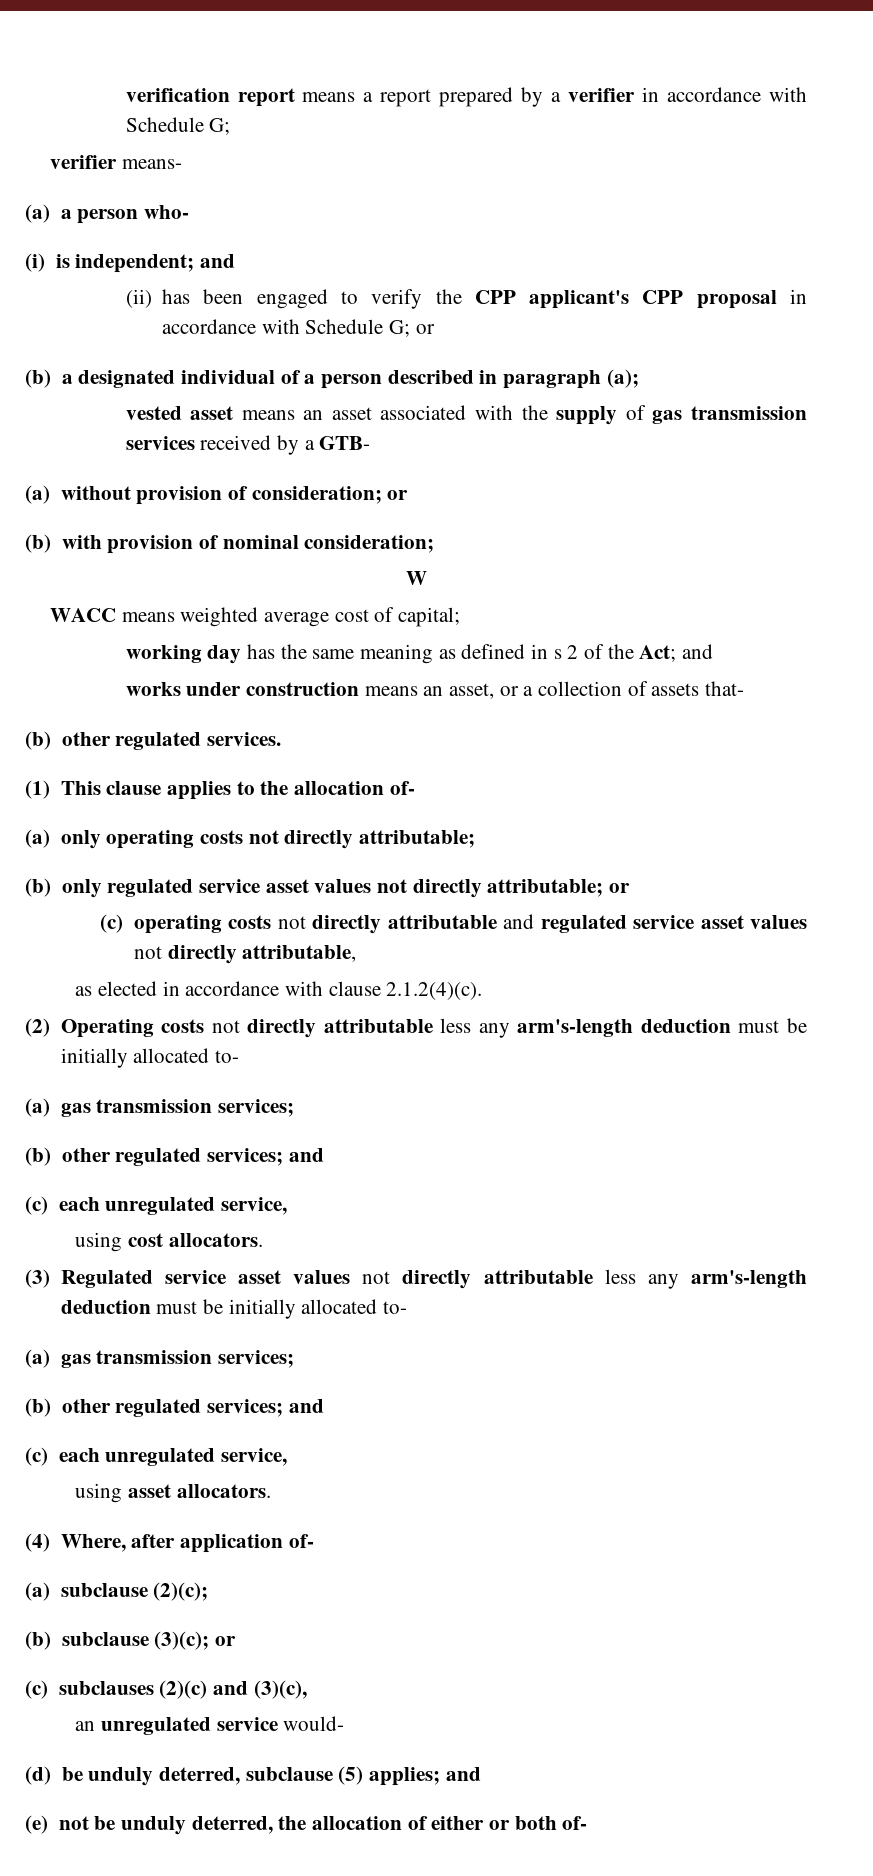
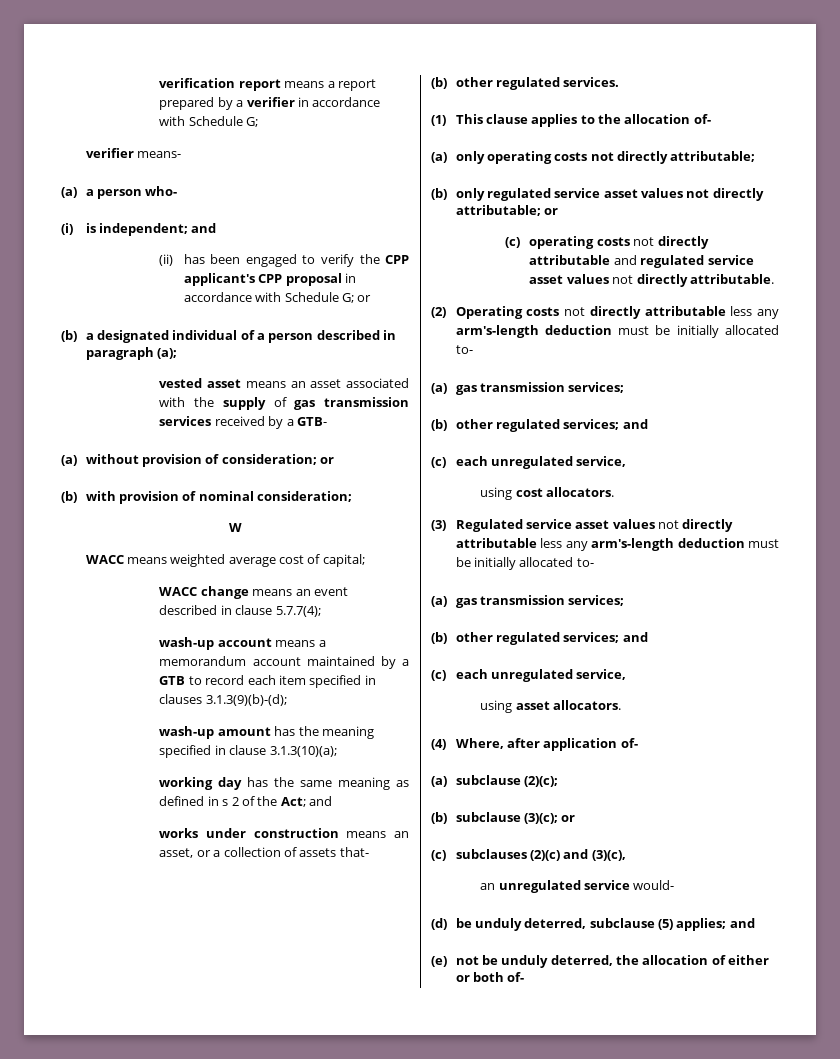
+ WACC change means an event described in clause 5.7.7(4);
+ wash-up account means a memorandum account maintained by a GTB to record each item specified in clauses 3.1.3(9)(b)-(d);
+ wash-up amount has the meaning specified in clause 3.1.3(10)(a);
- (c) operating costs not directly attributable and regulated service asset values not directly attributable,
- as elected in accordance with clause 2.1.2(4)(c).
+ (c) operating costs not directly attributable and regulated service asset values not directly attributable.

